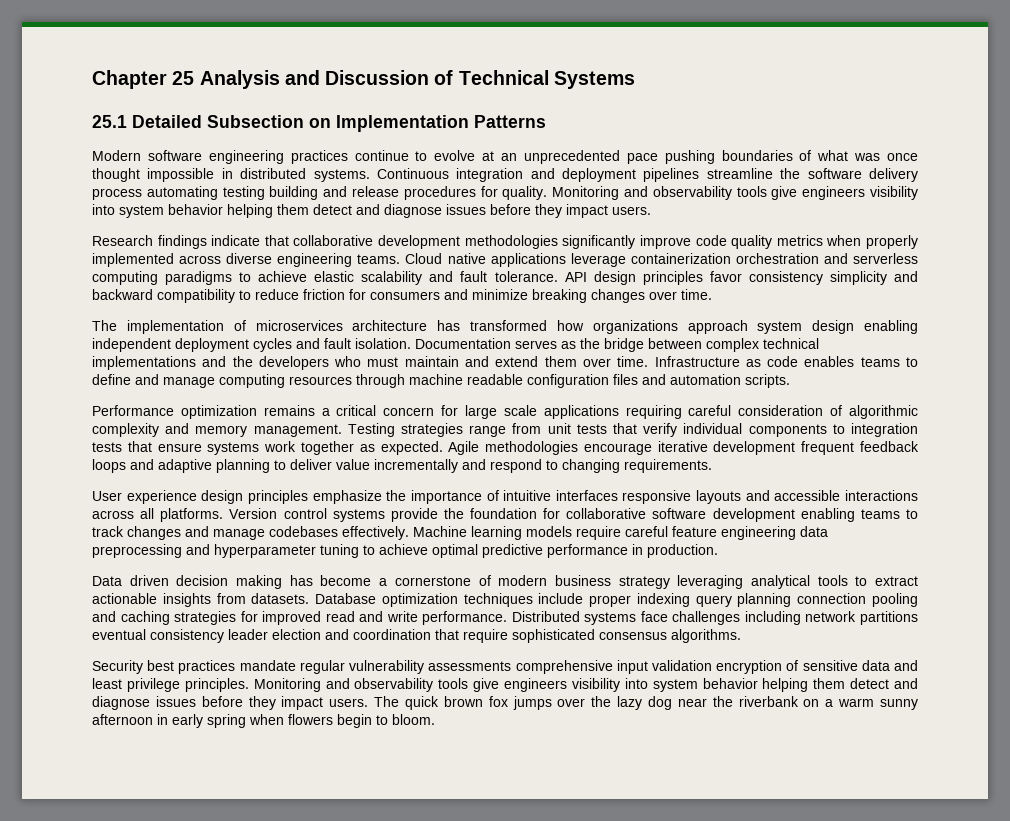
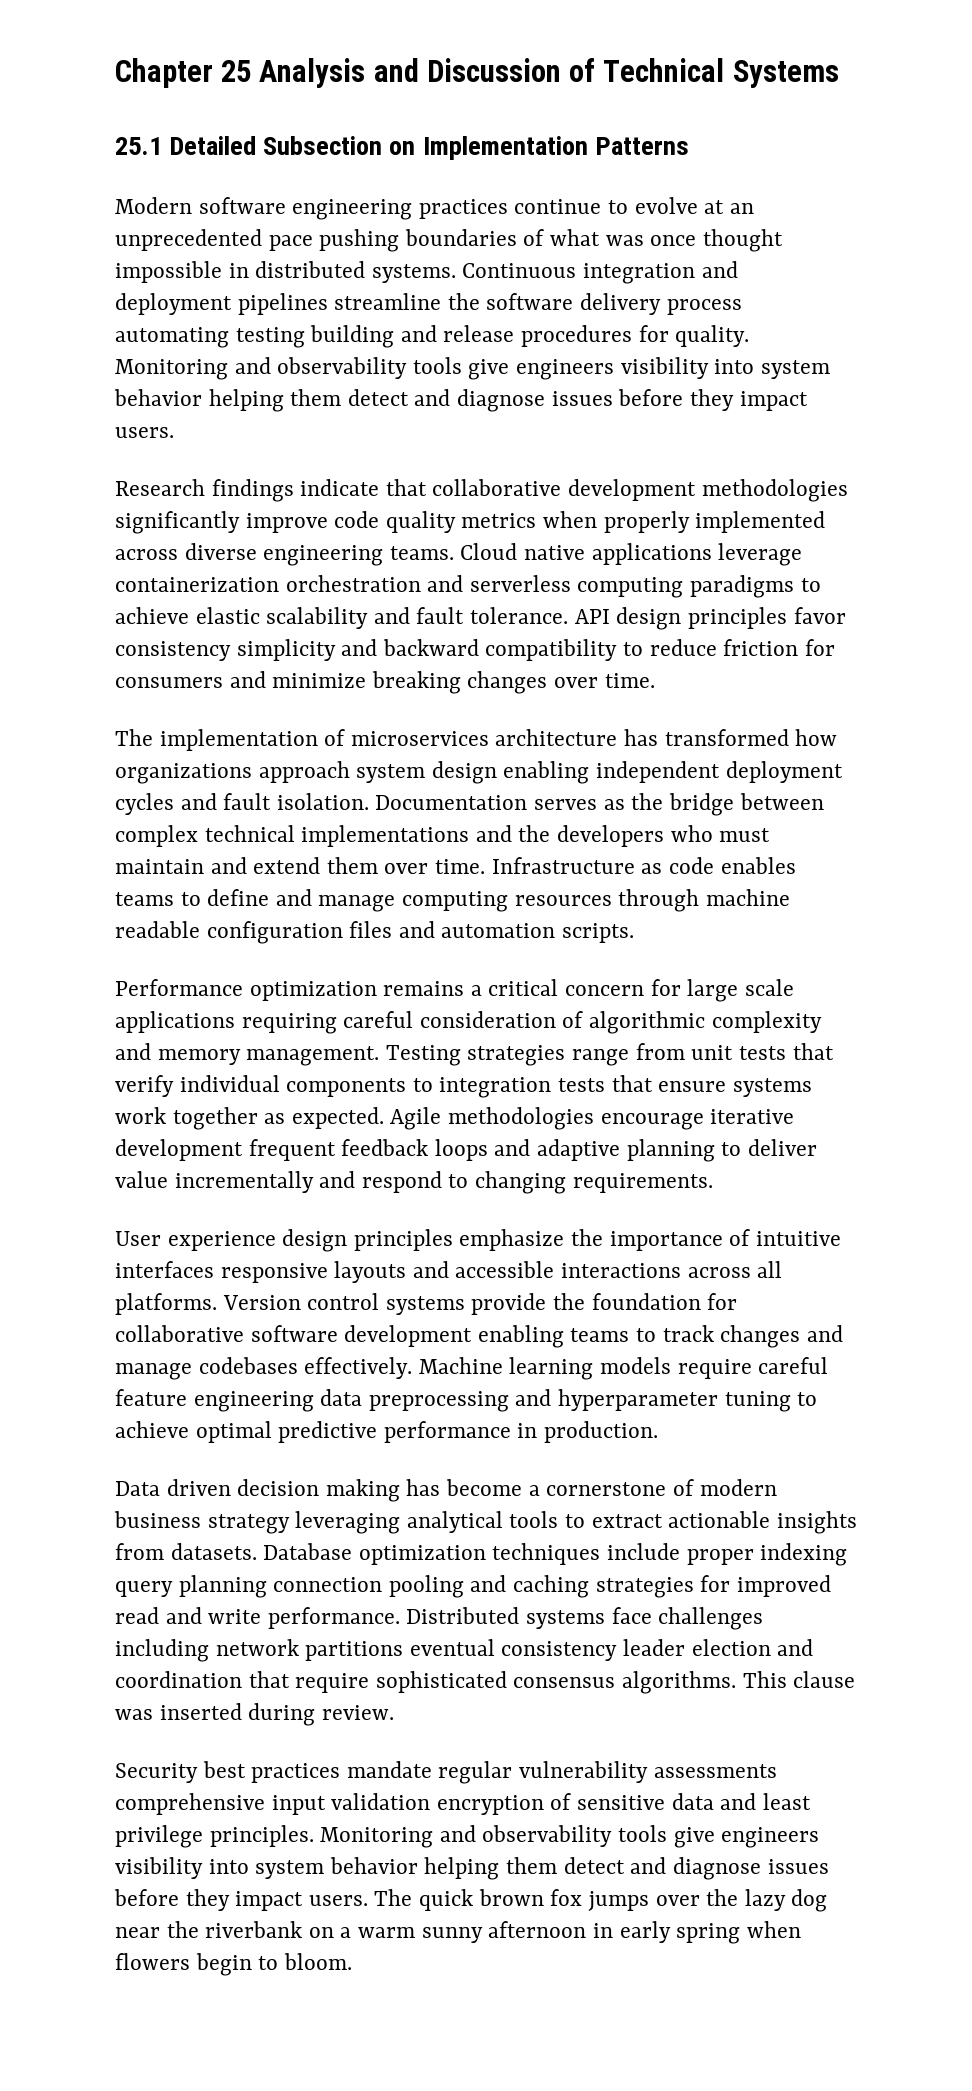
+ This clause was inserted during review.

